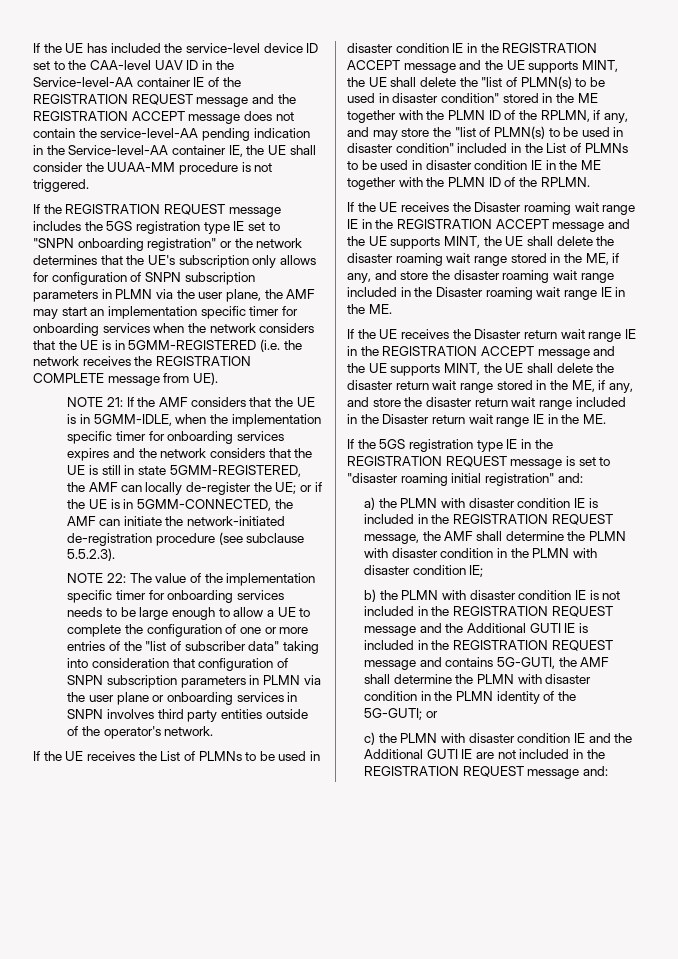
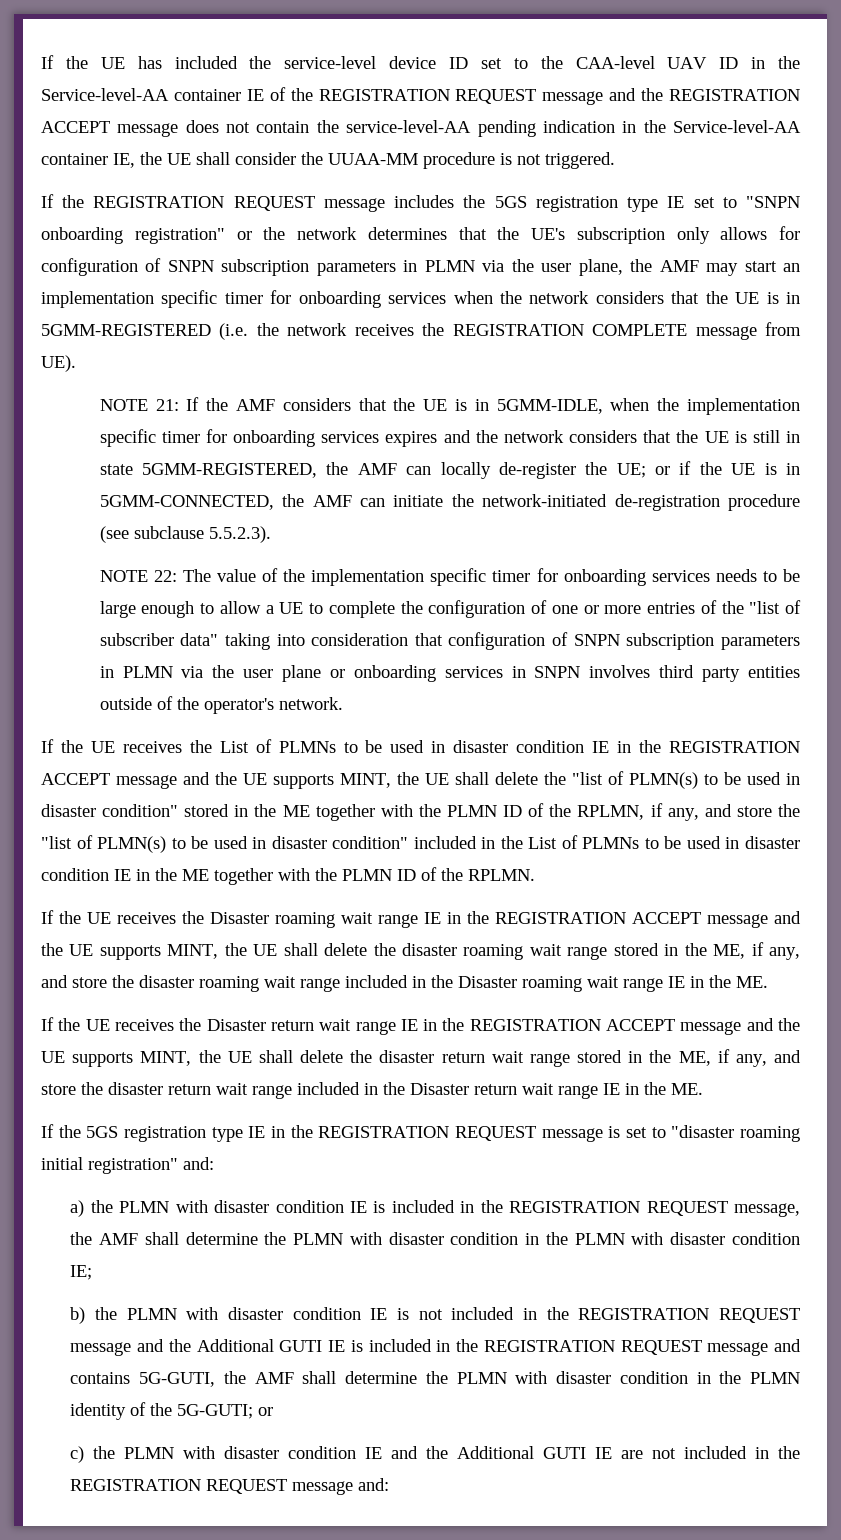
- If the UE receives the List of PLMNs to be used in disaster condition IE in the REGISTRATION ACCEPT message and the UE supports MINT, the UE shall delete the "list of PLMN(s) to be used in disaster condition" stored in the ME together with the PLMN ID of the RPLMN, if any, and may store the "list of PLMN(s) to be used in disaster condition" included in the List of PLMNs to be used in disaster condition IE in the ME together with the PLMN ID of the RPLMN.
+ If the UE receives the List of PLMNs to be used in disaster condition IE in the REGISTRATION ACCEPT message and the UE supports MINT, the UE shall delete the "list of PLMN(s) to be used in disaster condition" stored in the ME together with the PLMN ID of the RPLMN, if any, and store the "list of PLMN(s) to be used in disaster condition" included in the List of PLMNs to be used in disaster condition IE in the ME together with the PLMN ID of the RPLMN.

